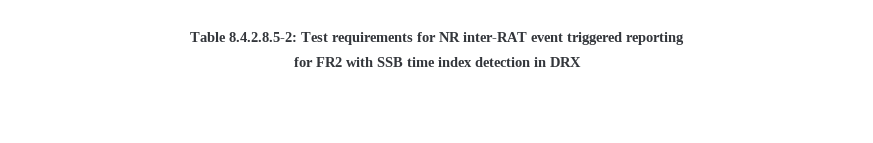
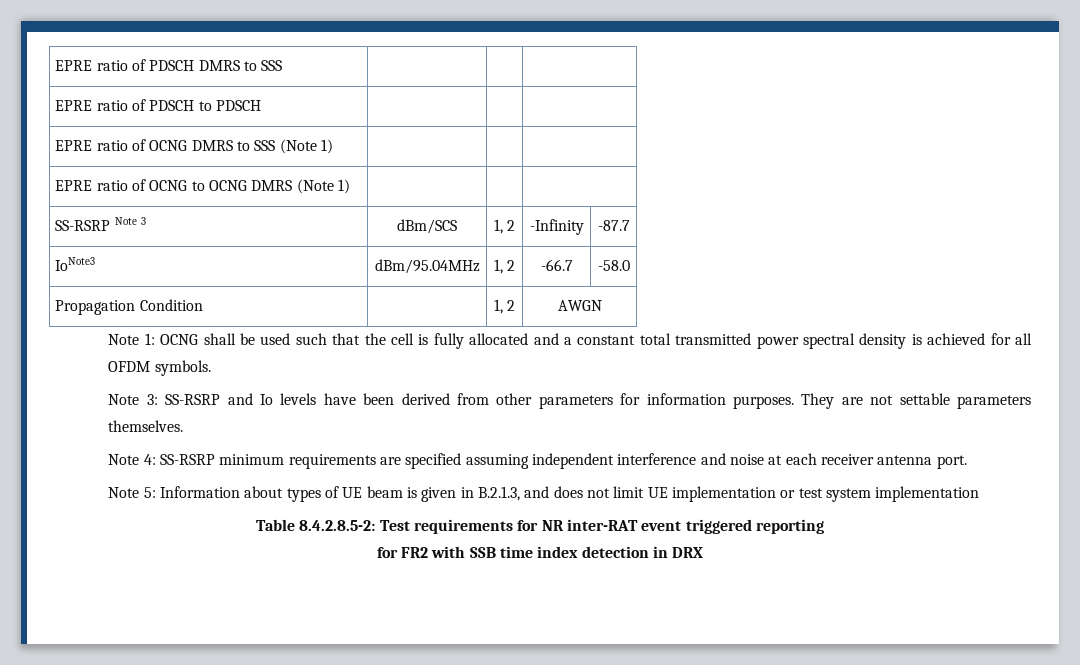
+ EPRE ratio of PDSCH DMRS to SSS | | |
+ EPRE ratio of PDSCH to PDSCH | | |
+ EPRE ratio of OCNG DMRS to SSS (Note 1) | | |
+ EPRE ratio of OCNG to OCNG DMRS (Note 1) | | |
+ SS-RSRP Note 3 | dBm/SCS | 1, 2 | -Infinity | -87.7
+ IoNote3 | dBm/95.04MHz | 1, 2 | -66.7 | -58.0
+ Propagation Condition | | 1, 2 | AWGN
+ Note 1: OCNG shall be used such that the cell is fully allocated and a constant total transmitted power spectral density is achieved for all OFDM symbols.
+ Note 3: SS-RSRP and Io levels have been derived from other parameters for information purposes. They are not settable parameters themselves.
+ Note 4: SS-RSRP minimum requirements are specified assuming independent interference and noise at each receiver antenna port.
+ Note 5: Information about types of UE beam is given in B.2.1.3, and does not limit UE implementation or test system implementation

